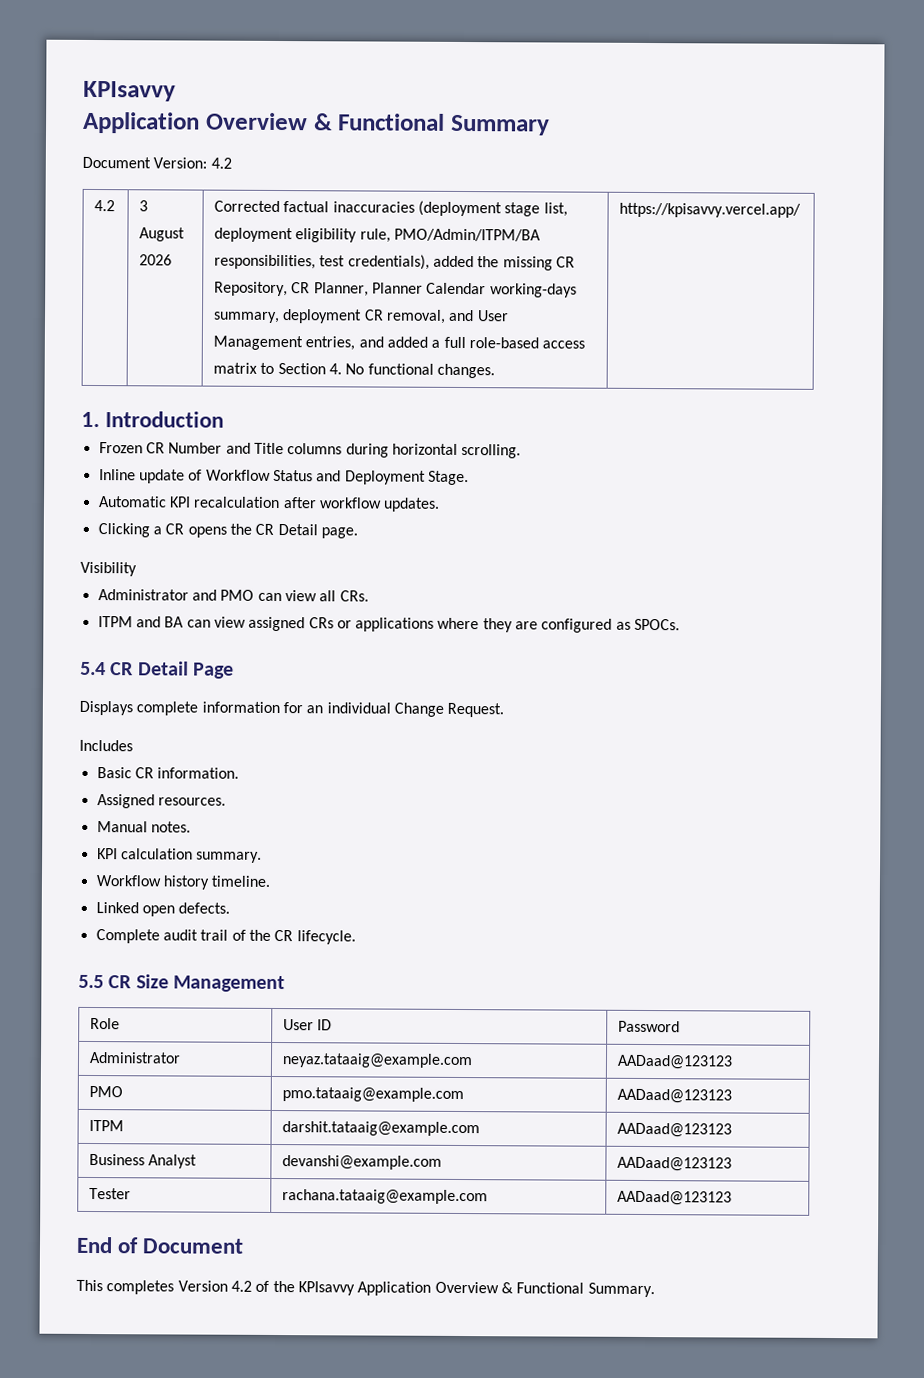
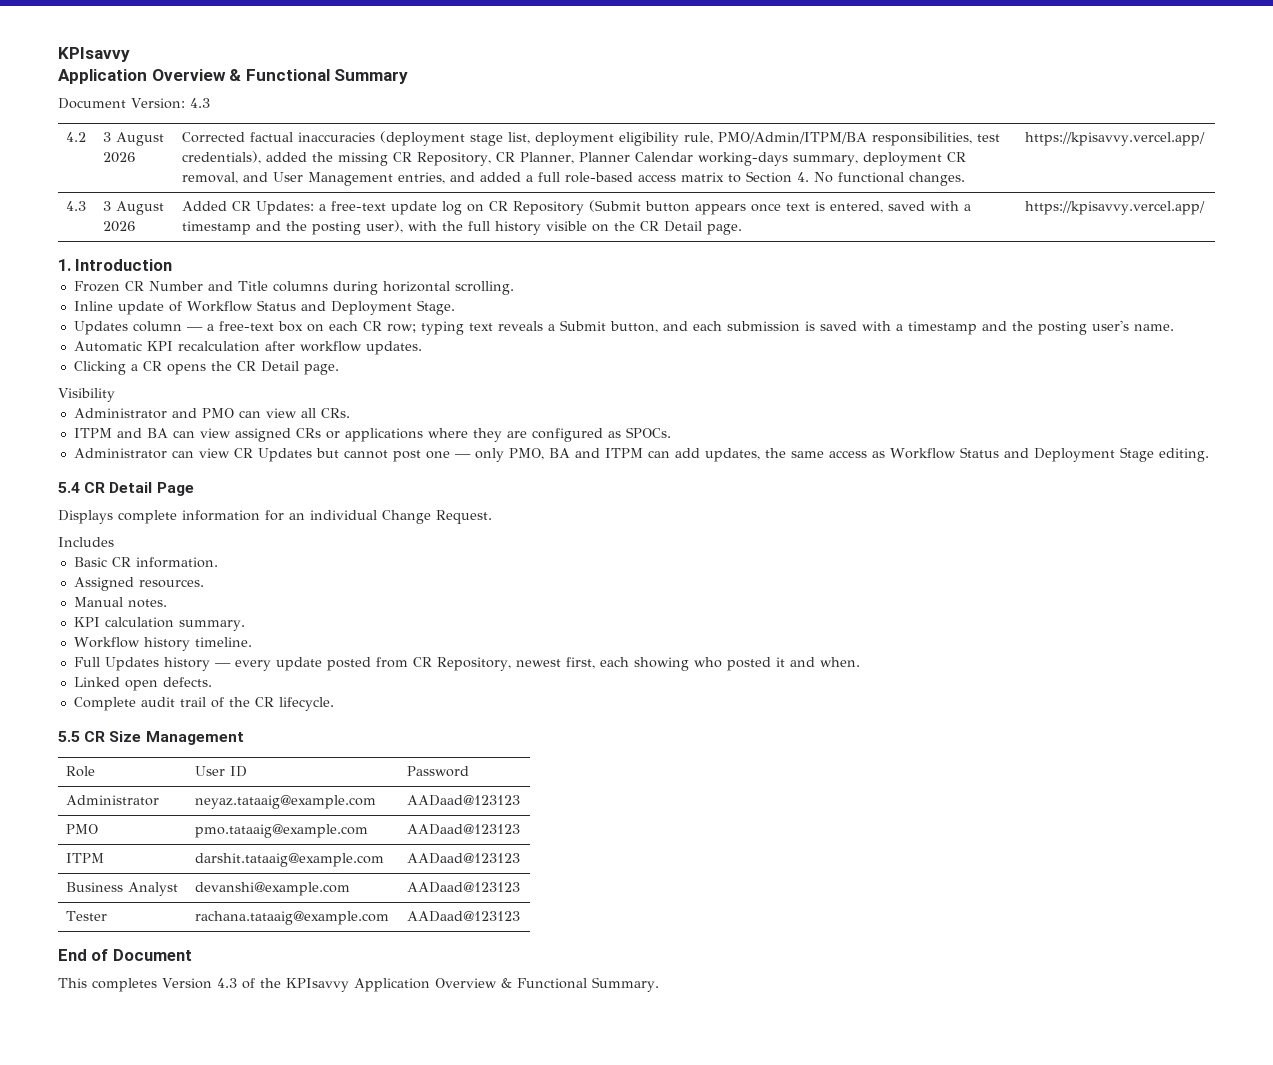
- Document Version: 4.2
+ Document Version: 4.3
+ 4.3 | 3 August 2026 | Added CR Updates: a free-text update log on CR Repository (Submit button appears once text is entered, saved with a timestamp and the posting user), with the full history visible on the CR Detail page. | https://kpisavvy.vercel.app/
+ Updates column — a free-text box on each CR row; typing text reveals a Submit button, and each submission is saved with a timestamp and the posting user's name.
+ Administrator can view CR Updates but cannot post one — only PMO, BA and ITPM can add updates, the same access as Workflow Status and Deployment Stage editing.
+ Full Updates history — every update posted from CR Repository, newest first, each showing who posted it and when.
- This completes Version 4.2 of the KPIsavvy Application Overview & Functional Summary.
+ This completes Version 4.3 of the KPIsavvy Application Overview & Functional Summary.

